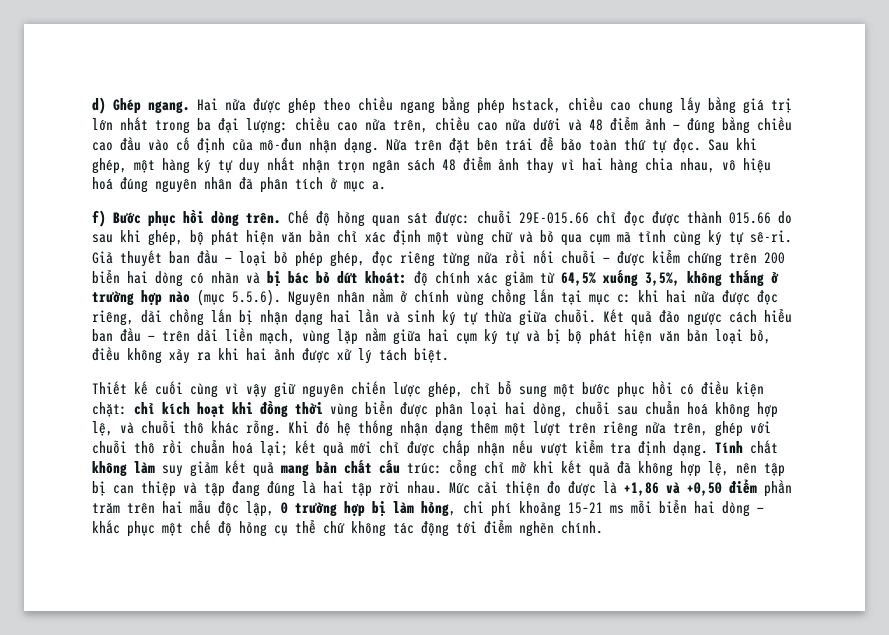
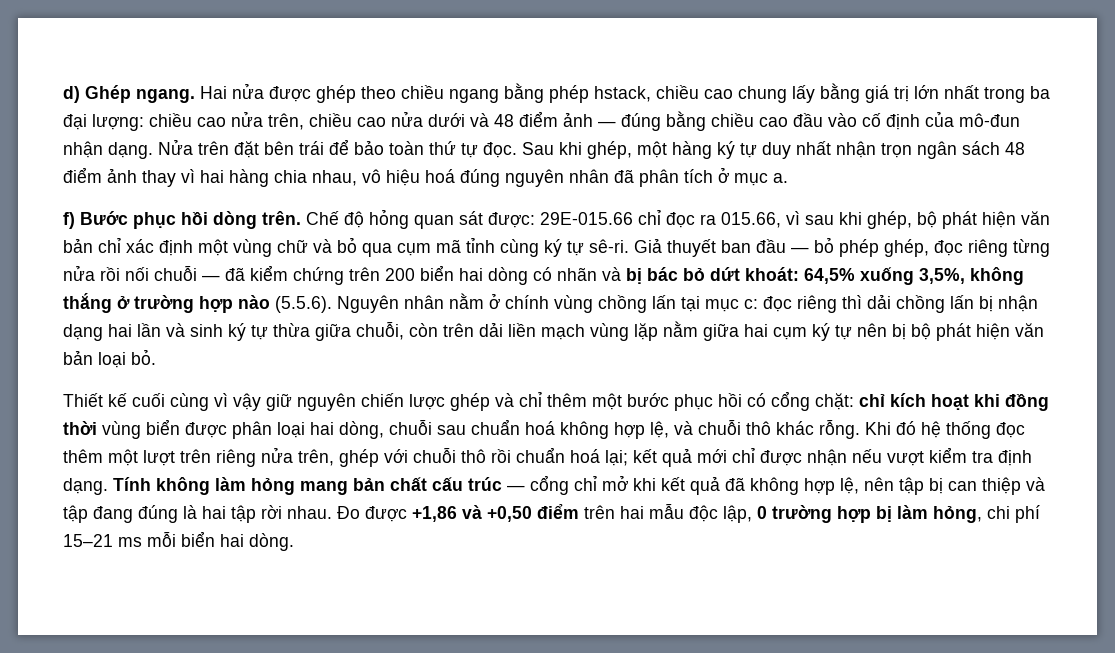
- Chế độ hỏng quan sát được: chuỗi 29E-015.66 chỉ đọc được thành 015.66 do sau khi ghép, bộ phát hiện văn bản chỉ xác định một vùng chữ và bỏ qua cụm mã tỉnh cùng ký tự sê-ri.
+ Chế độ hỏng quan sát được: 29E-015.66 chỉ đọc ra 015.66, vì sau khi ghép, bộ phát hiện văn bản chỉ xác định một vùng chữ và bỏ qua cụm mã tỉnh cùng ký tự sê-ri.
- Giả thuyết ban đầu — loại bỏ phép ghép, đọc riêng từng nửa rồi nối chuỗi — được kiểm chứng trên 200 biển hai dòng có nhãn và bị bác bỏ dứt khoát:
+ Giả thuyết ban đầu — bỏ phép ghép, đọc riêng từng nửa rồi nối chuỗi — đã kiểm chứng trên 200 biển hai dòng có nhãn và bị bác bỏ dứt khoát:
- độ chính xác giảm từ 64,5% xuống 3,5%, không thắng ở trường hợp nào (mục 5.5.6). Nguyên nhân nằm ở chính vùng chồng lấn tại mục c:
+ 64,5% xuống 3,5%, không thắng ở trường hợp nào (5.5.6). Nguyên nhân nằm ở chính vùng chồng lấn tại mục c:
- khi hai nửa được đọc riêng, dải chồng lấn bị nhận dạng hai lần và sinh ký tự thừa giữa chuỗi. Kết quả đảo ngược cách hiểu ban đầu — trên dải liền mạch, vùng lặp nằm giữa hai cụm ký tự và bị bộ phát hiện văn bản loại bỏ, điều không xảy ra khi hai ảnh được xử lý tách biệt.
+ đọc riêng thì dải chồng lấn bị nhận dạng hai lần và sinh ký tự thừa giữa chuỗi, còn trên dải liền mạch vùng lặp nằm giữa hai cụm ký tự nên bị bộ phát hiện văn bản loại bỏ.
- Thiết kế cuối cùng vì vậy giữ nguyên chiến lược ghép, chỉ bổ sung một bước phục hồi có điều kiện chặt: chỉ kích hoạt khi đồng thời vùng biển được phân loại hai dòng, chuỗi sau chuẩn hoá không hợp lệ, và chuỗi thô khác rỗng.
+ Thiết kế cuối cùng vì vậy giữ nguyên chiến lược ghép và chỉ thêm một bước phục hồi có cổng chặt: chỉ kích hoạt khi đồng thời vùng biển được phân loại hai dòng, chuỗi sau chuẩn hoá không hợp lệ, và chuỗi thô khác rỗng.
- Khi đó hệ thống nhận dạng thêm một lượt trên riêng nửa trên, ghép với chuỗi thô rồi chuẩn hoá lại; kết quả mới chỉ được chấp nhận nếu vượt kiểm tra định dạng.
+ Khi đó hệ thống đọc thêm một lượt trên riêng nửa trên, ghép với chuỗi thô rồi chuẩn hoá lại; kết quả mới chỉ được nhận nếu vượt kiểm tra định dạng.
- Tính chất không làm suy giảm kết quả mang bản chất cấu trúc: cổng chỉ mở khi kết quả đã không hợp lệ, nên tập bị can thiệp và tập đang đúng là hai tập rời nhau.
+ Tính không làm hỏng mang bản chất cấu trúc — cổng chỉ mở khi kết quả đã không hợp lệ, nên tập bị can thiệp và tập đang đúng là hai tập rời nhau.
- Mức cải thiện đo được là +1,86 và +0,50 điểm phần trăm trên hai mẫu độc lập, 0 trường hợp bị làm hỏng, chi phí khoảng 15–21 ms mỗi biển hai dòng — khắc phục một chế độ hỏng cụ thể chứ không tác động tới điểm nghẽn chính.
+ Đo được +1,86 và +0,50 điểm trên hai mẫu độc lập, 0 trường hợp bị làm hỏng, chi phí 15–21 ms mỗi biển hai dòng.

